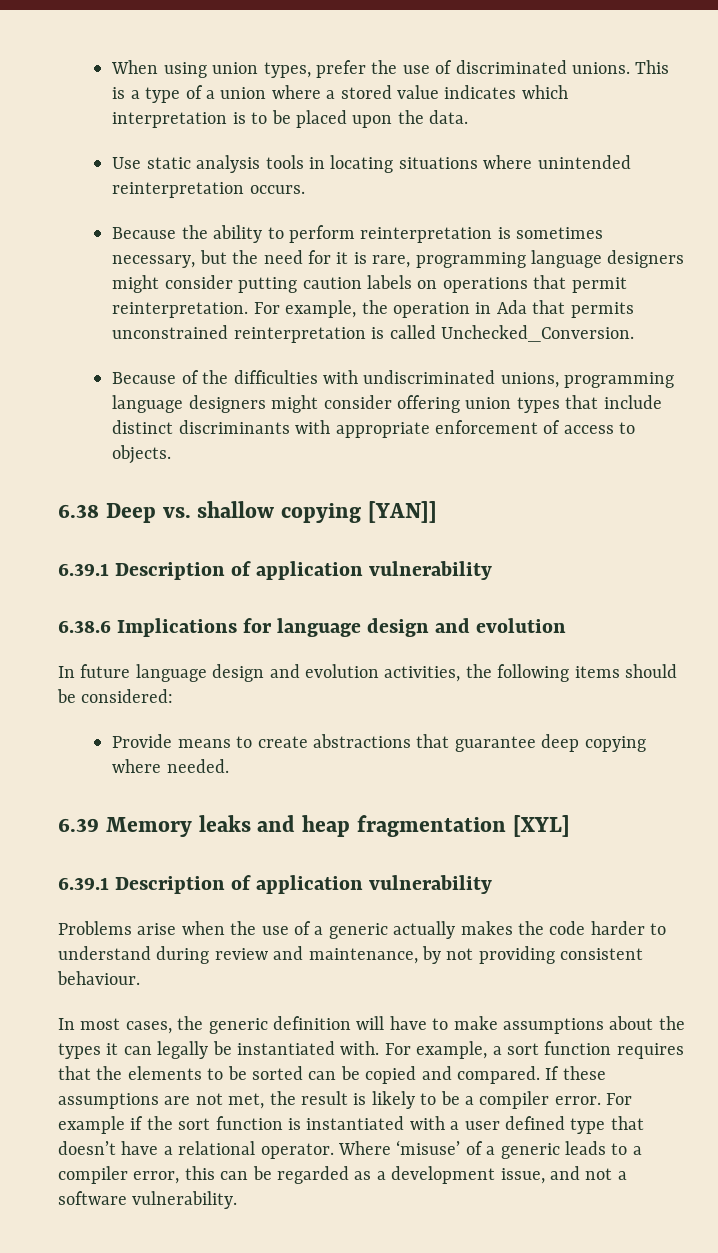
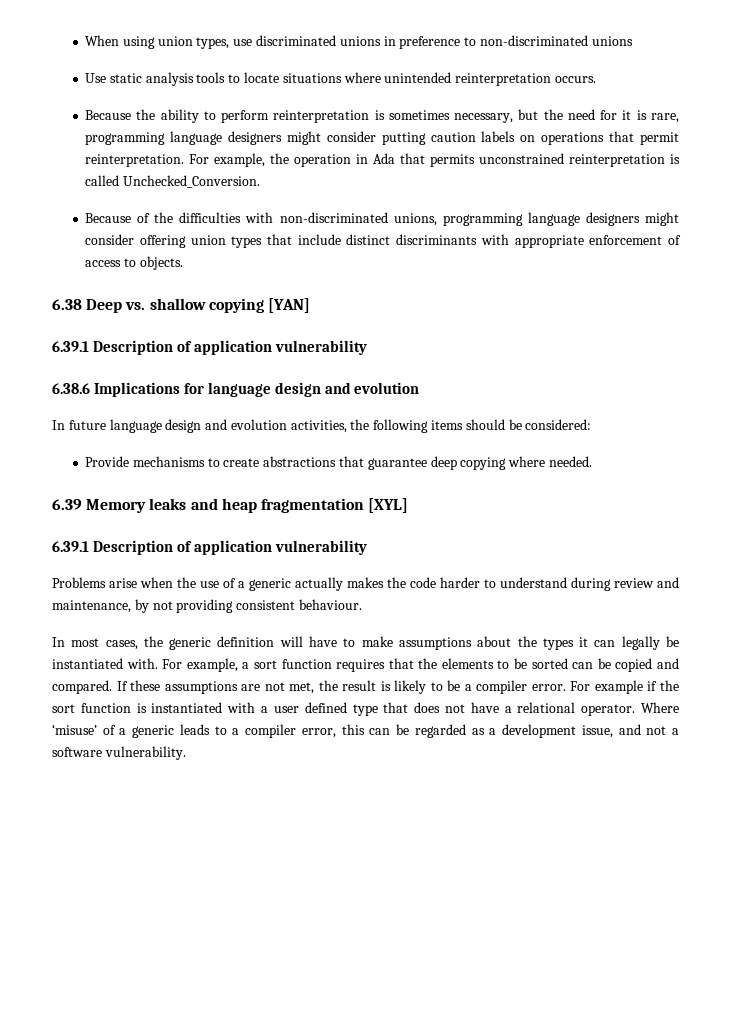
- When using union types, prefer the use of discriminated unions. This is a type of a union where a stored value indicates which interpretation is to be placed upon the data.
+ When using union types, use discriminated unions in preference to non-discriminated unions
- Use static analysis tools in locating situations where unintended reinterpretation occurs.
+ Use static analysis tools to locate situations where unintended reinterpretation occurs.
- Because of the difficulties with undiscriminated unions, programming language designers might consider offering union types that include distinct discriminants with appropriate enforcement of access to objects.
+ Because of the difficulties with non-discriminated unions, programming language designers might consider offering union types that include distinct discriminants with appropriate enforcement of access to objects.
- 6.38 Deep vs. shallow copying [YAN]]
+ 6.38 Deep vs. shallow copying [YAN]
- Provide means to create abstractions that guarantee deep copying where needed.
+ Provide mechanisms to create abstractions that guarantee deep copying where needed.
- For example if the sort function is instantiated with a user defined type that doesn’t have a relational operator.
+ For example if the sort function is instantiated with a user defined type that does not have a relational operator.

